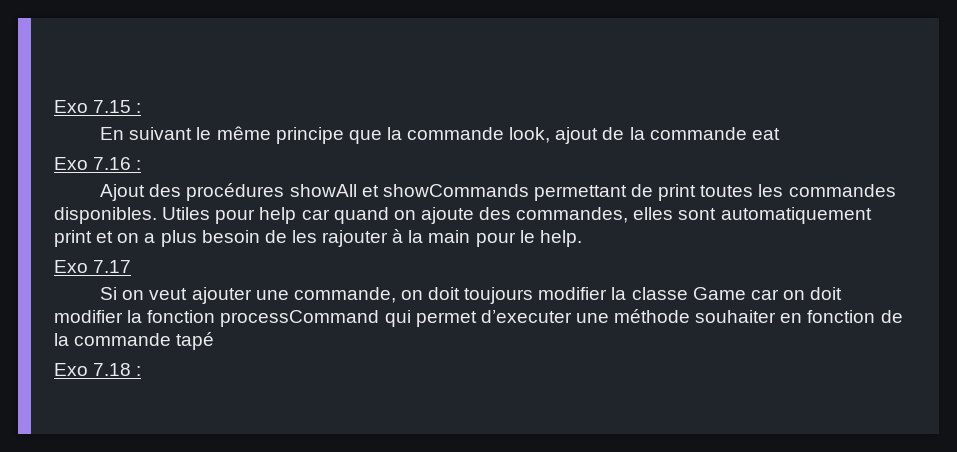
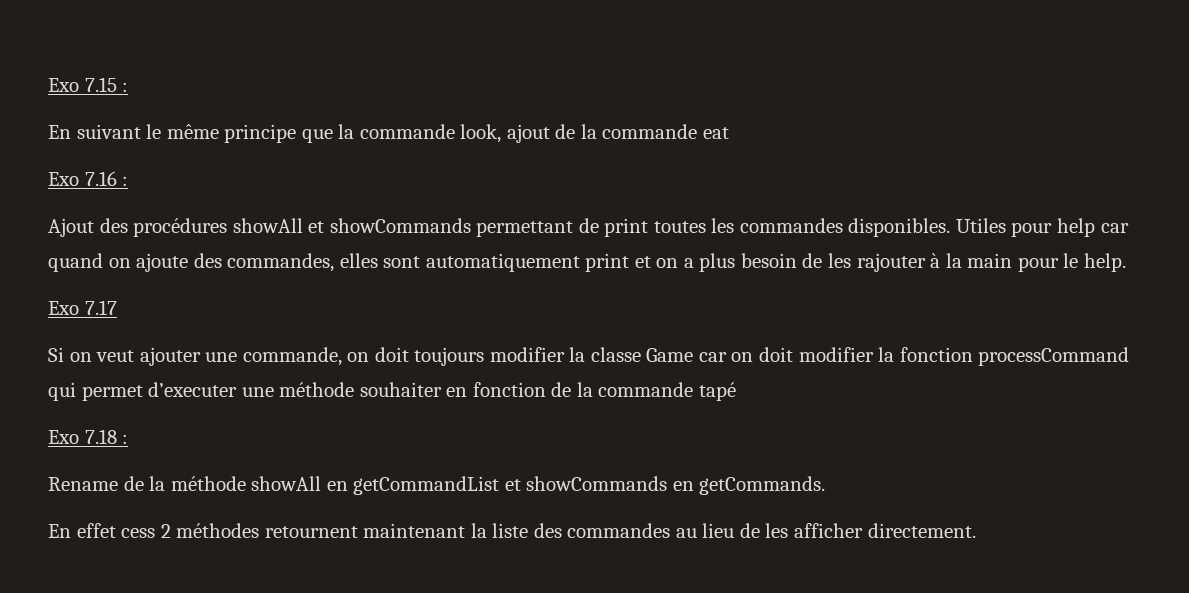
+ Rename de la méthode showAll en getCommandList et showCommands en getCommands.
+ En effet cess 2 méthodes retournent maintenant la liste des commandes au lieu de les afficher directement.

